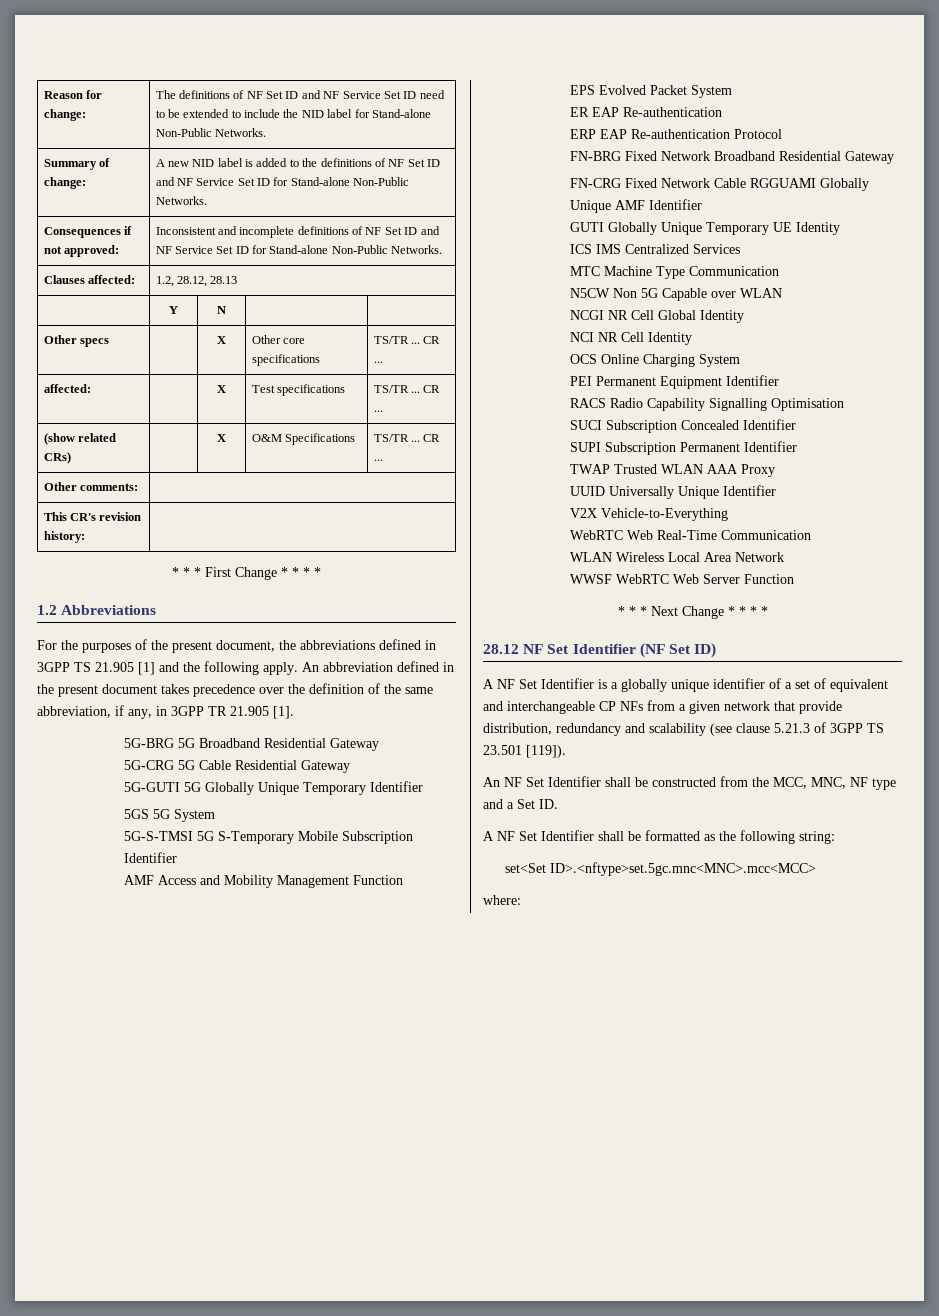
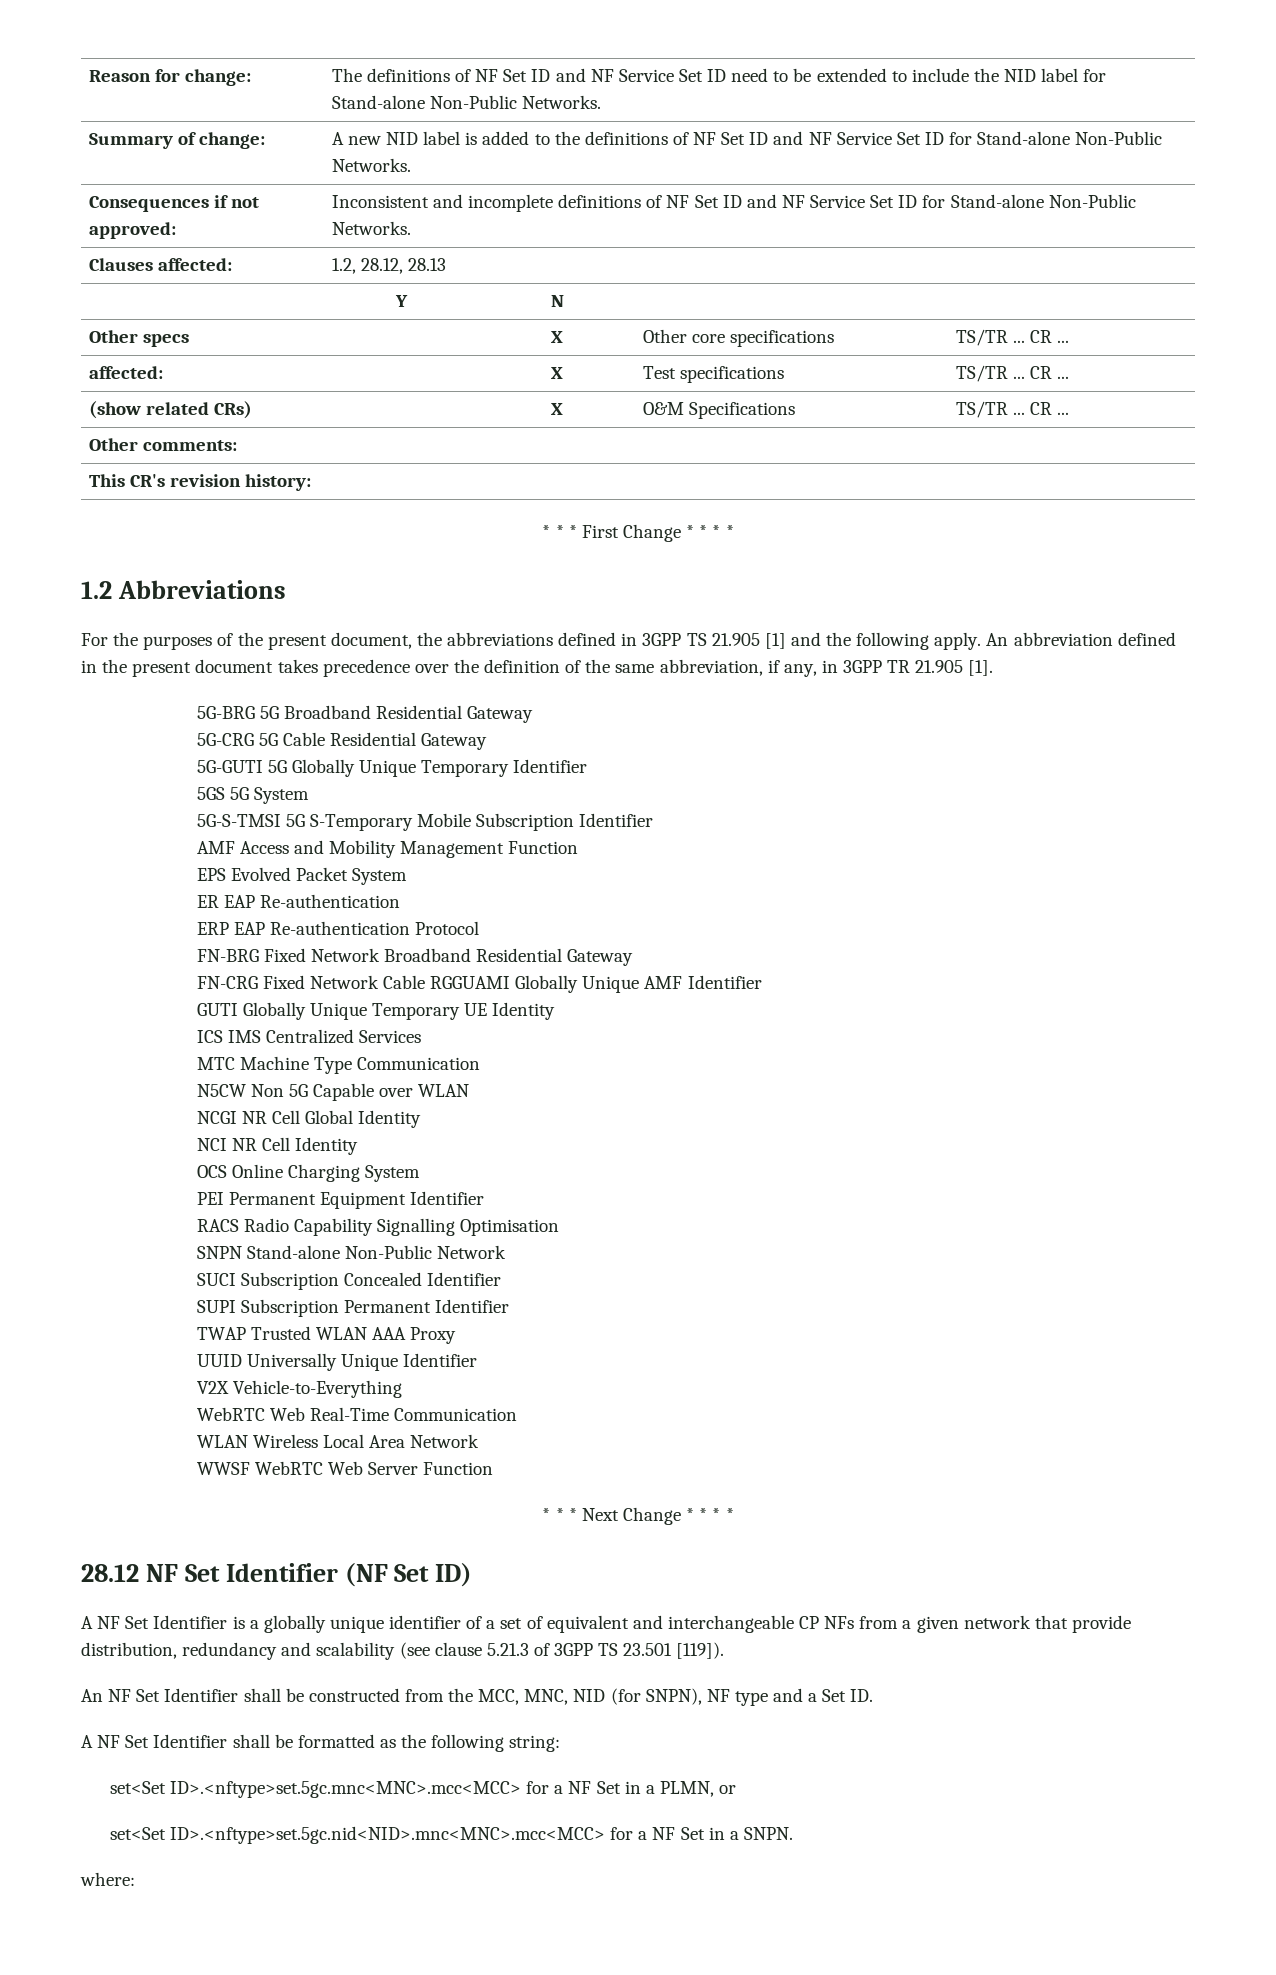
+ SNPN Stand-alone Non-Public Network
- An NF Set Identifier shall be constructed from the MCC, MNC, NF type and a Set ID.
+ An NF Set Identifier shall be constructed from the MCC, MNC, NID (for SNPN), NF type and a Set ID.
- set<Set ID>.<nftype>set.5gc.mnc<MNC>.mcc<MCC>
+ set<Set ID>.<nftype>set.5gc.mnc<MNC>.mcc<MCC> for a NF Set in a PLMN, or
+ set<Set ID>.<nftype>set.5gc.nid<NID>.mnc<MNC>.mcc<MCC> for a NF Set in a SNPN.

